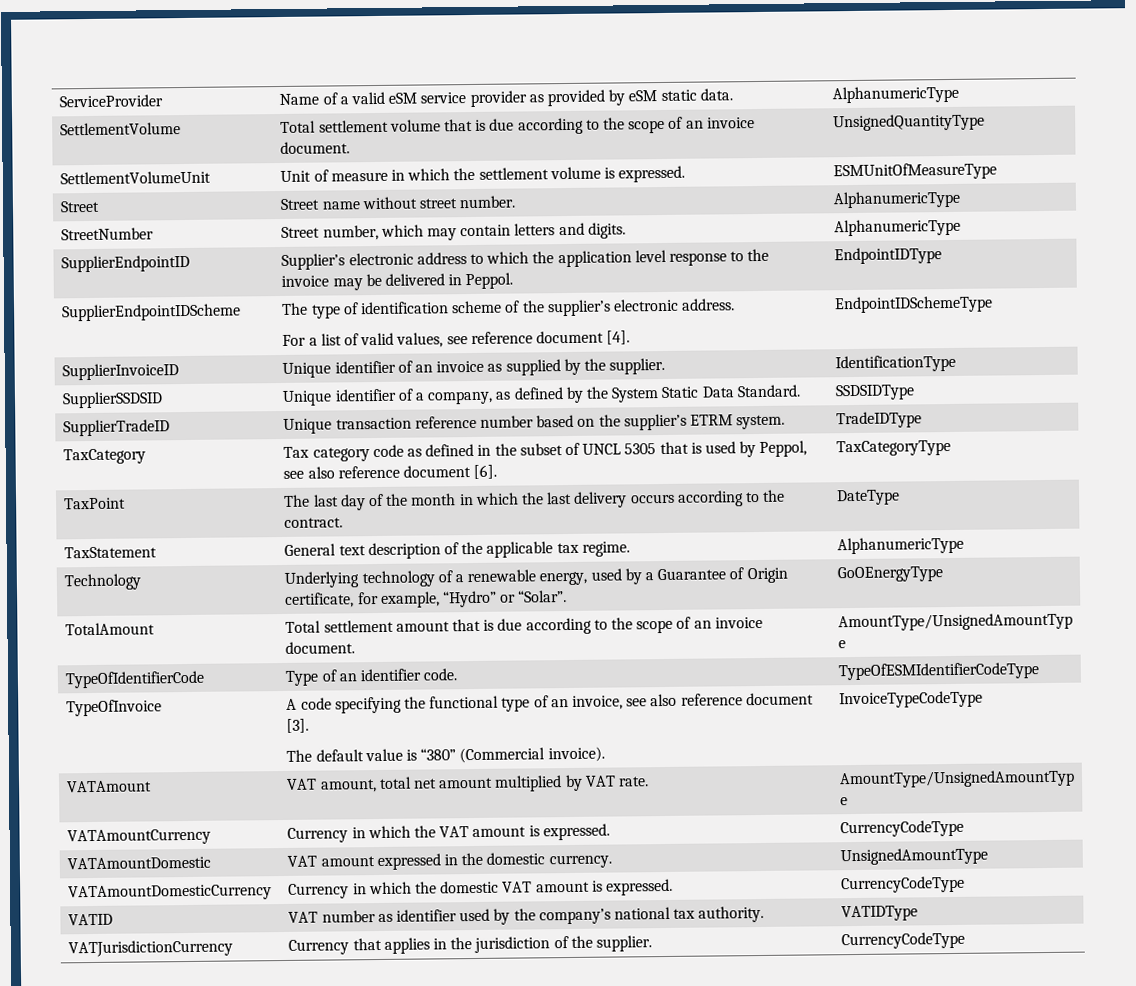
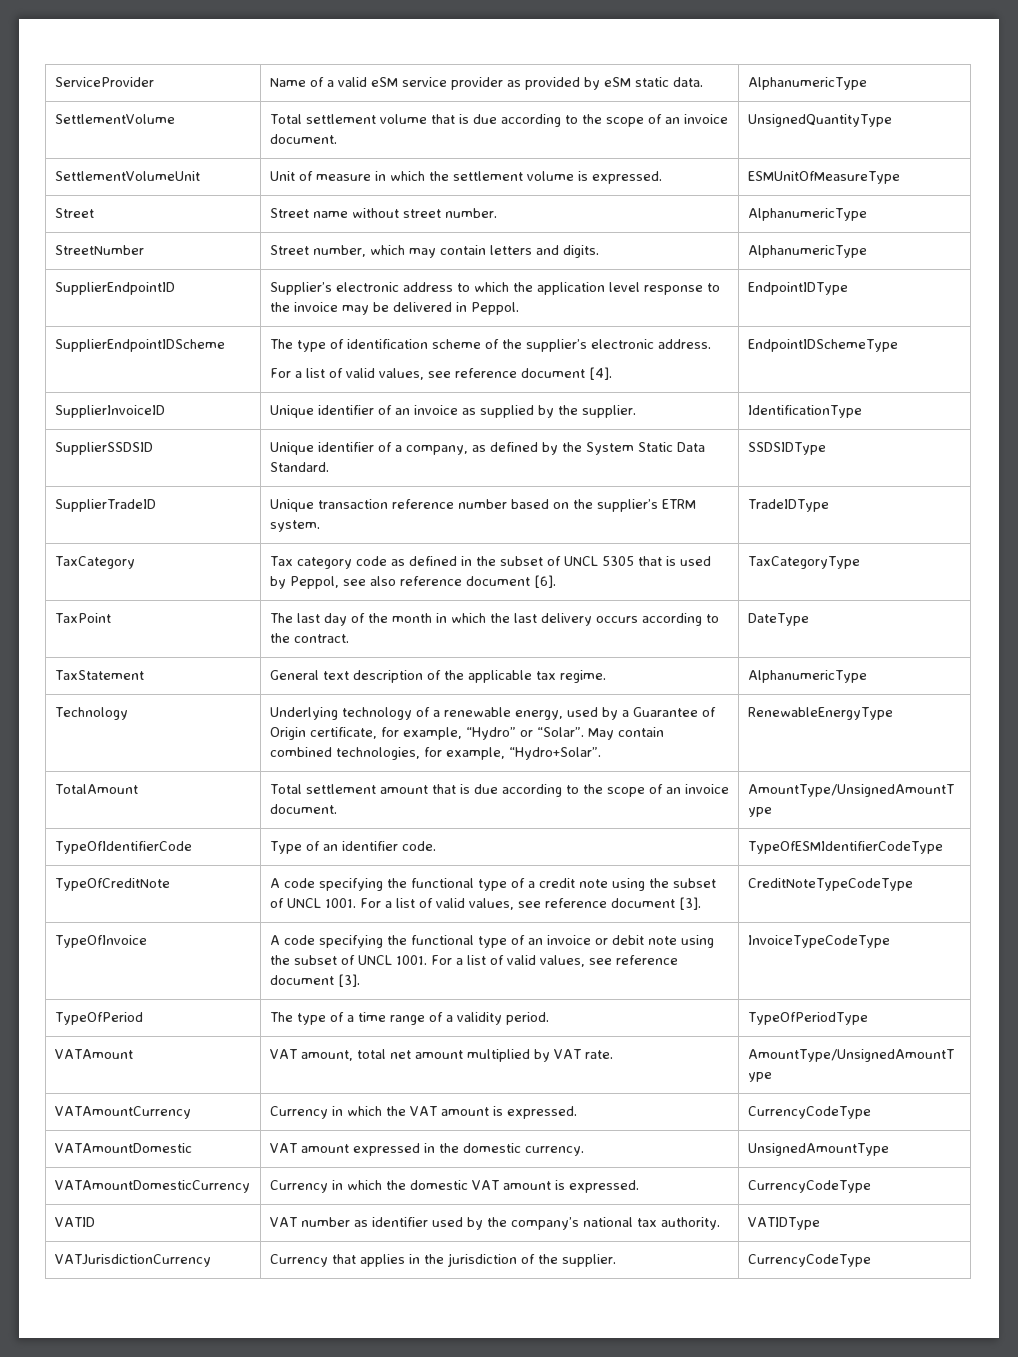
- Technology | Underlying technology of a renewable energy, used by a Guarantee of Origin certificate, for example, “Hydro” or “Solar”. | GoOEnergyType
+ Technology | Underlying technology of a renewable energy, used by a Guarantee of Origin certificate, for example, “Hydro” or “Solar”. May contain combined technologies, for example, “Hydro+Solar”. | RenewableEnergyType
+ TypeOfCreditNote | A code specifying the functional type of a credit note using the subset of UNCL 1001. For a list of valid values, see reference document [3]. | CreditNoteTypeCodeType
- TypeOfInvoice | A code specifying the functional type of an invoice, see also reference document [3].
- The default value is “380” (Commercial invoice). | InvoiceTypeCodeType
+ TypeOfInvoice | A code specifying the functional type of an invoice or debit note using the subset of UNCL 1001. For a list of valid values, see reference document [3]. | InvoiceTypeCodeType
+ TypeOfPeriod | The type of a time range of a validity period. | TypeOfPeriodType

